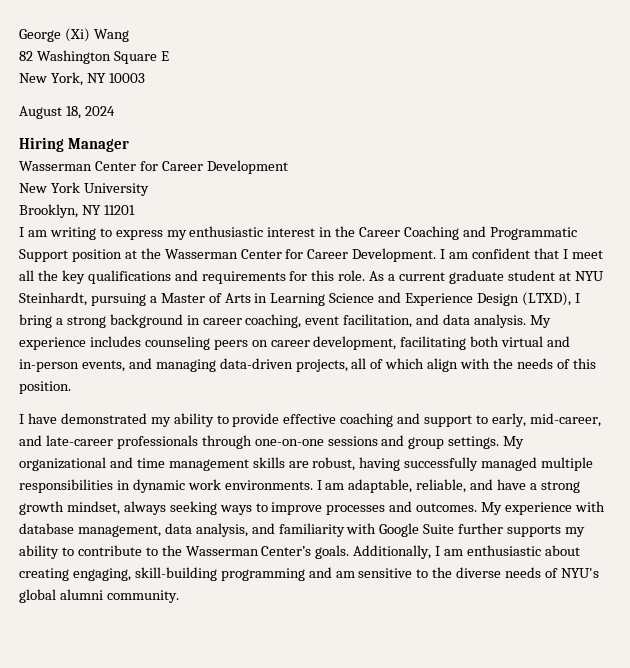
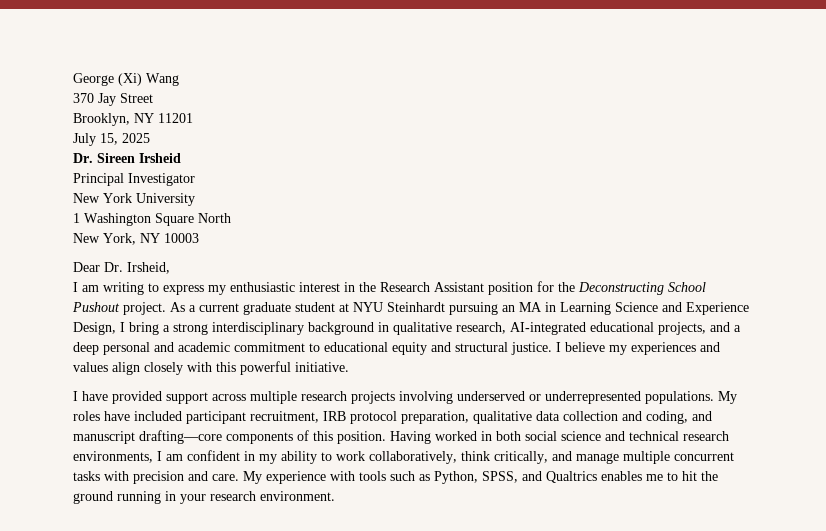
- 82 Washington Square E
+ 370 Jay Street
+ Brooklyn, NY 11201
+ July 15, 2025
+ Dr. Sireen Irsheid
+ Principal Investigator
+ New York University
+ 1 Washington Square North
- August 18, 2024
- Hiring Manager
- Wasserman Center for Career Development
- New York University
- Brooklyn, NY 11201
+ Dear Dr. Irsheid,
- I am writing to express my enthusiastic interest in the Career Coaching and Programmatic Support position at the Wasserman Center for Career Development. I am confident that I meet all the key qualifications and requirements for this role.
+ I am writing to express my enthusiastic interest in the Research Assistant position for the Deconstructing School Pushout project.
- As a current graduate student at NYU Steinhardt, pursuing a Master of Arts in Learning Science and Experience Design (LTXD), I bring a strong background in career coaching, event facilitation, and data analysis. My experience includes counseling peers on career development, facilitating both virtual and in-person events, and managing data-driven projects, all of which align with the needs of this position.
- I have demonstrated my ability to provide effective coaching and support to early, mid-career, and late-career professionals through one-on-one sessions and group settings. My organizational and time management skills are robust, having successfully managed multiple responsibilities in dynamic work environments. I am adaptable, reliable, and have a strong growth mindset, always seeking ways to improve processes and outcomes. My experience with database management, data analysis, and familiarity with Google Suite further supports my ability to contribute to the Wasserman Center’s goals. Additionally, I am enthusiastic about creating engaging, skill-building programming and am sensitive to the diverse needs of NYU's global alumni community.
+ As a current graduate student at NYU Steinhardt pursuing an MA in Learning Science and Experience Design, I bring a strong interdisciplinary background in qualitative research, AI-integrated educational projects, and a deep personal and academic commitment to educational equity and structural justice. I believe my experiences and values align closely with this powerful initiative.
+ I have provided support across multiple research projects involving underserved or underrepresented populations. My roles have included participant recruitment, IRB protocol preparation, qualitative data collection and coding, and manuscript drafting—core components of this position. Having worked in both social science and technical research environments, I am confident in my ability to work collaboratively, think critically, and manage multiple concurrent tasks with precision and care. My experience with tools such as Python, SPSS, and Qualtrics enables me to hit the ground running in your research environment.

